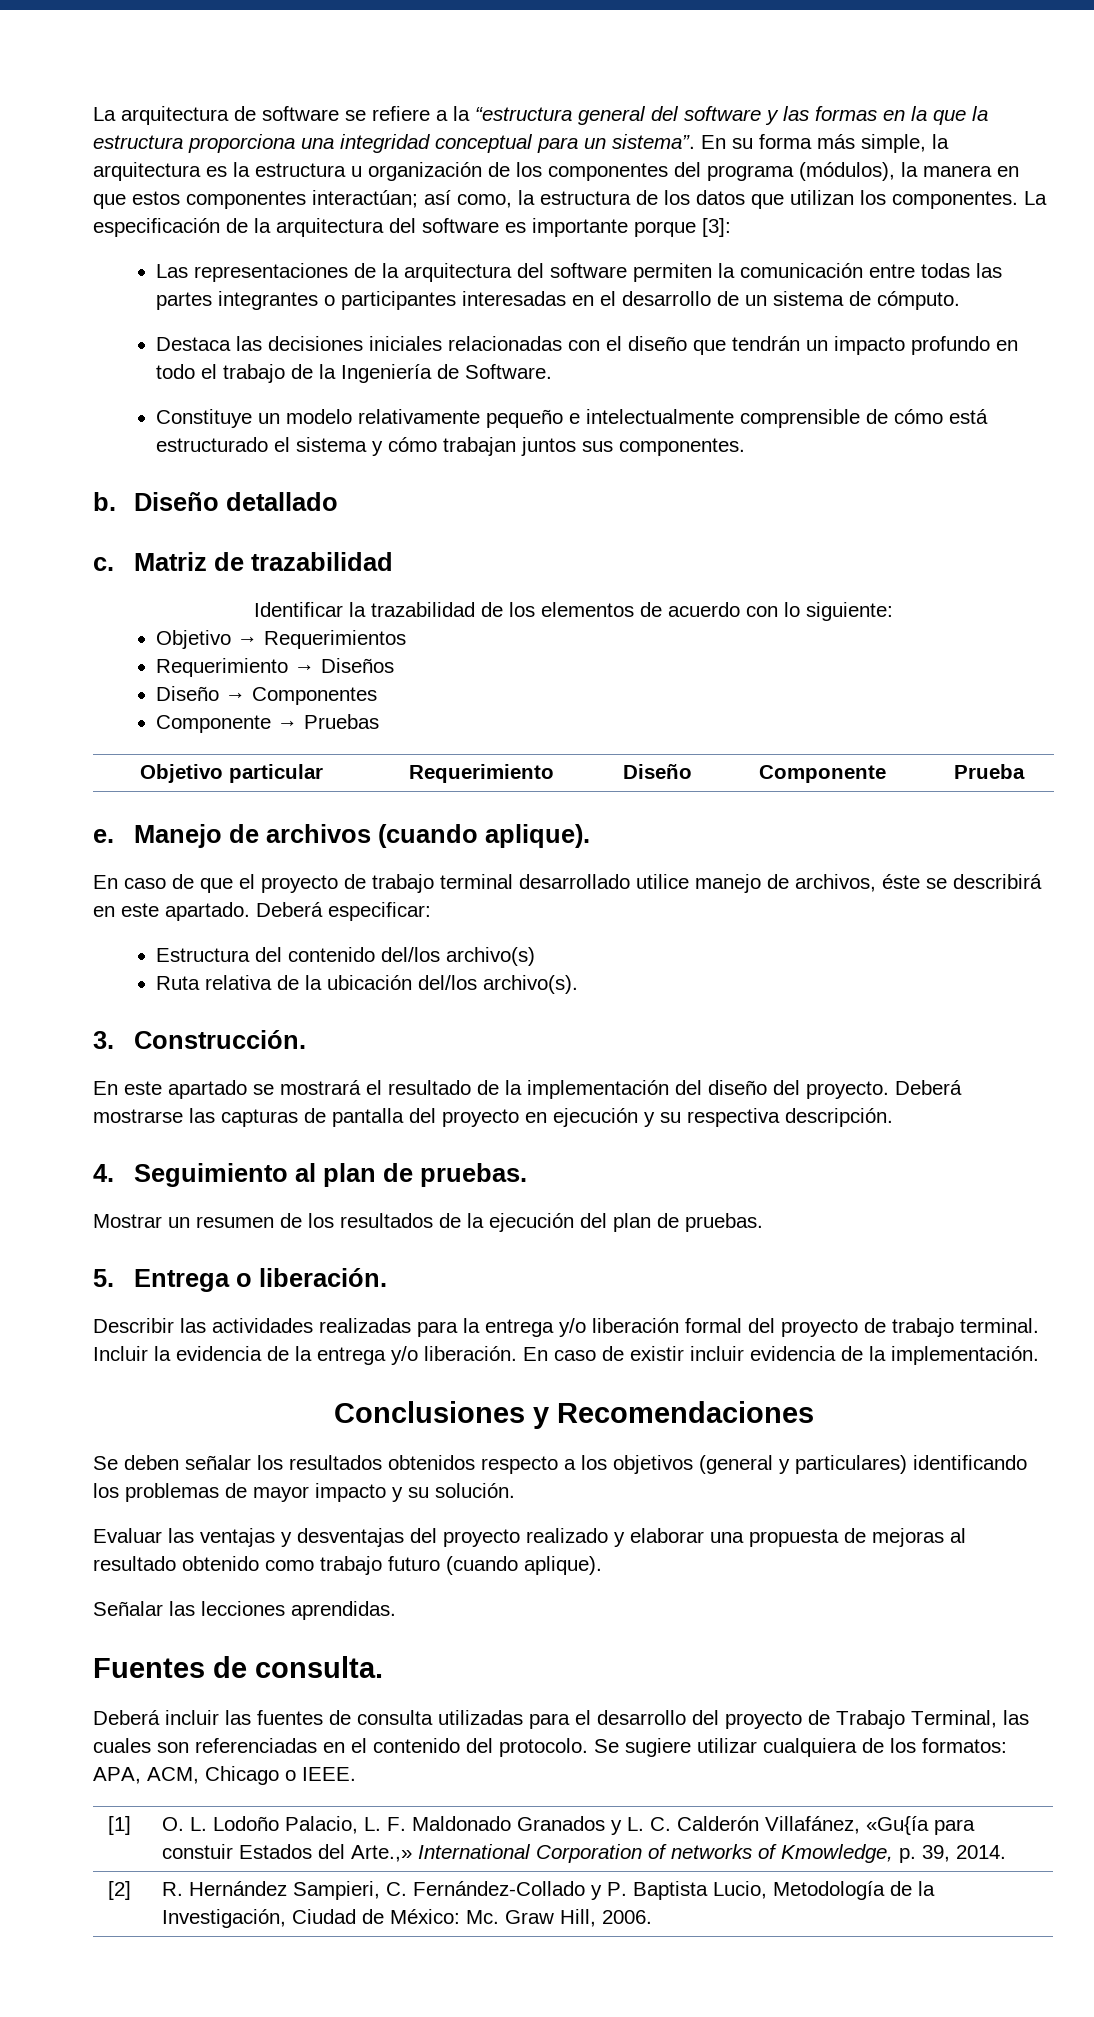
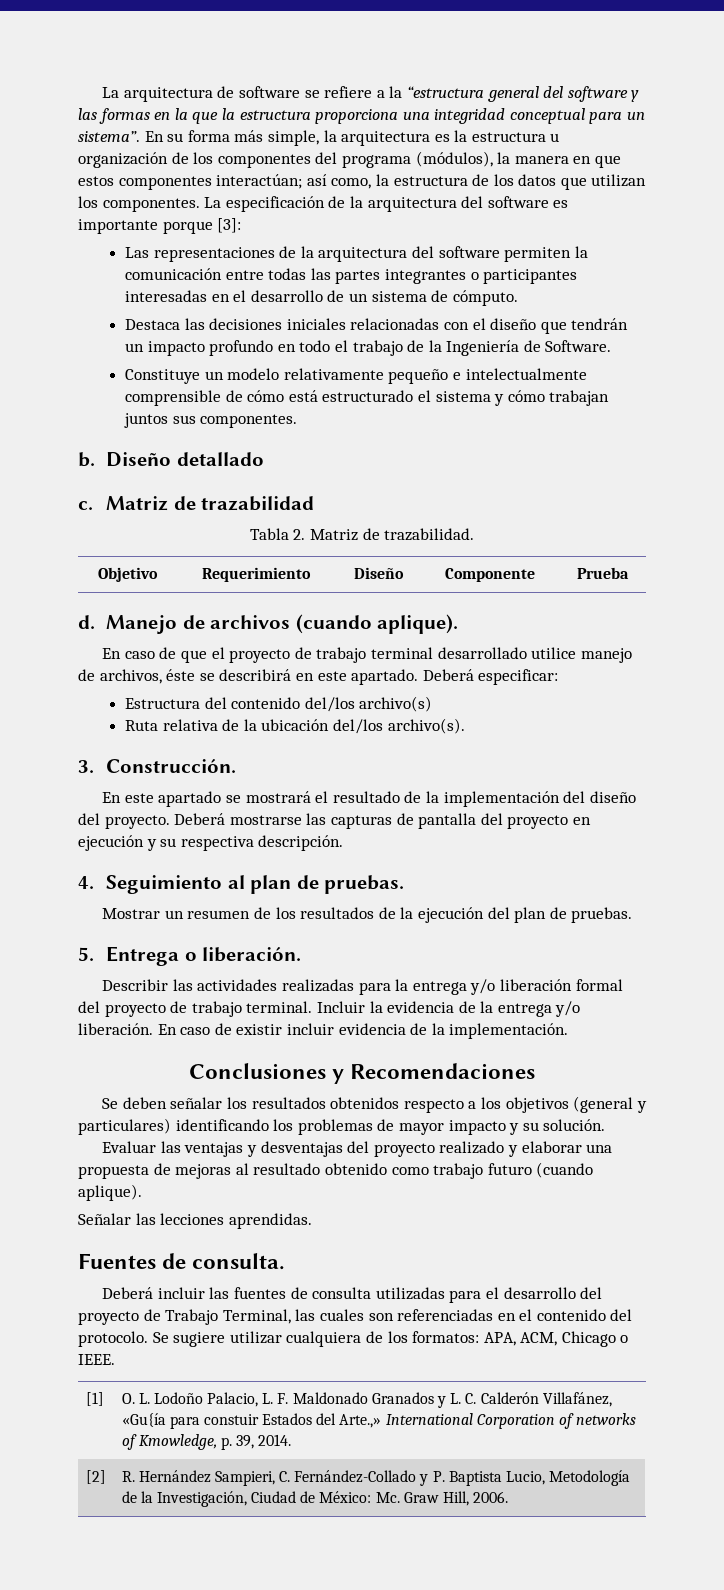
- Identificar la trazabilidad de los elementos de acuerdo con lo siguiente:
- Objetivo → Requerimientos
- Requerimiento → Diseños
- Diseño → Componentes
- Componente → Pruebas
- Objetivo particular | Requerimiento | Diseño | Componente | Prueba
+ Tabla 2. Matriz de trazabilidad.
+ Objetivo | Requerimiento | Diseño | Componente | Prueba
- e.
+ d.

